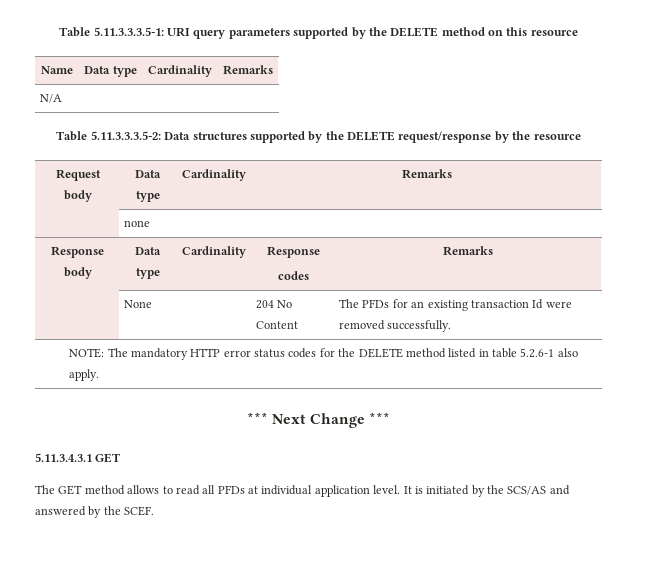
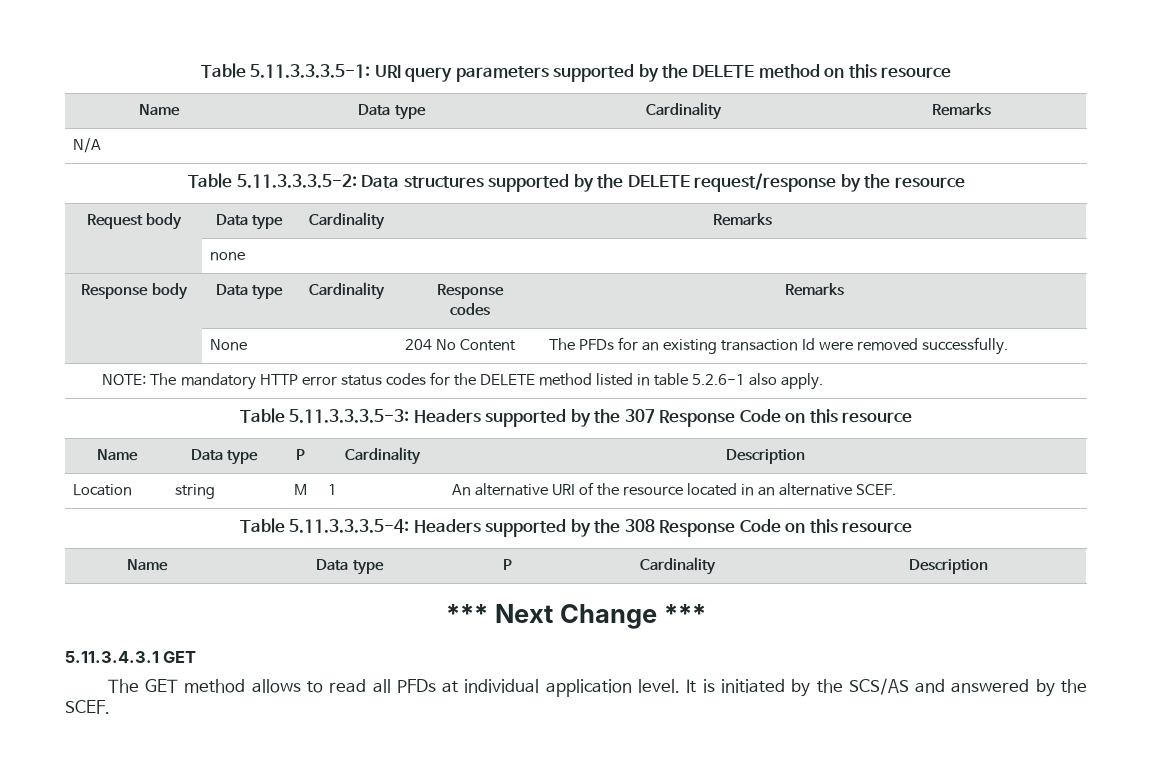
+ Table 5.11.3.3.3.5-3: Headers supported by the 307 Response Code on this resource
+ Name | Data type | P | Cardinality | Description
+ Location | string | M | 1 | An alternative URI of the resource located in an alternative SCEF.
+ Table 5.11.3.3.3.5-4: Headers supported by the 308 Response Code on this resource
+ Name | Data type | P | Cardinality | Description

